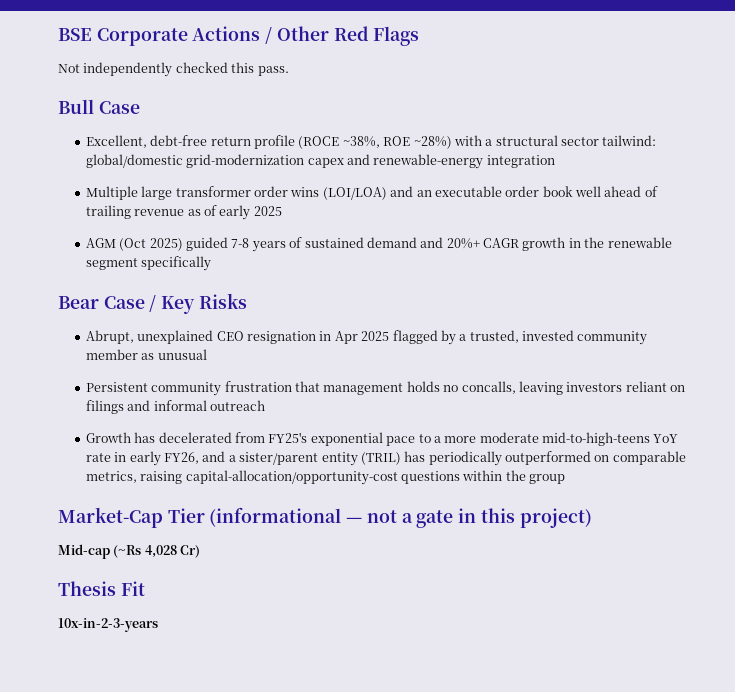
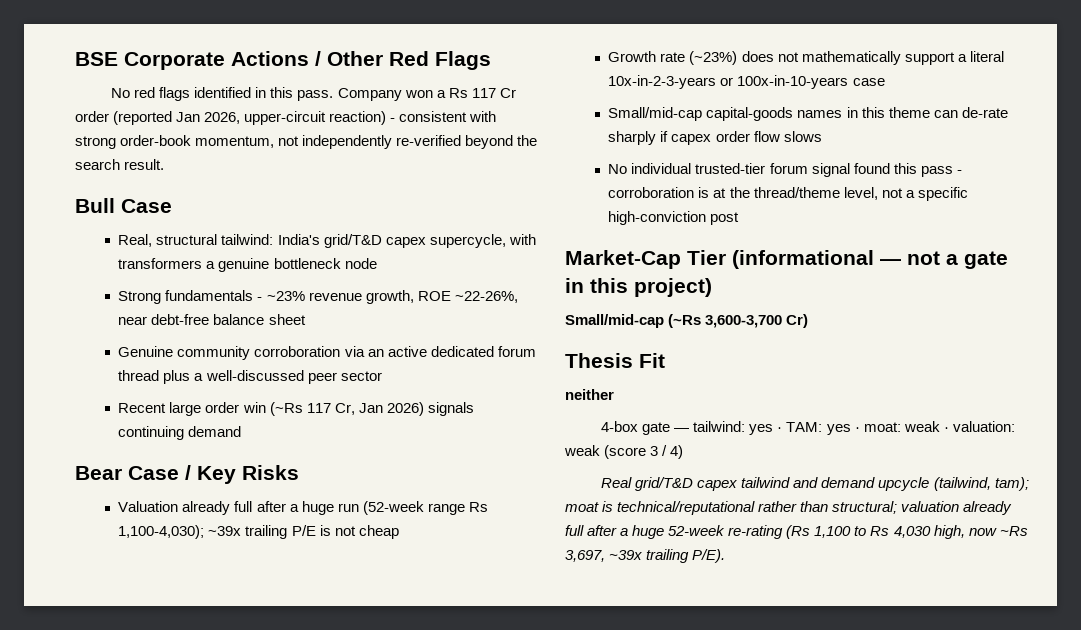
- Not independently checked this pass.
+ No red flags identified in this pass. Company won a Rs 117 Cr order (reported Jan 2026, upper-circuit reaction) - consistent with strong order-book momentum, not independently re-verified beyond the search result.
  Bull Case
- Excellent, debt-free return profile (ROCE ~38%, ROE ~28%) with a structural sector tailwind: global/domestic grid-modernization capex and renewable-energy integration
- Multiple large transformer order wins (LOI/LOA) and an executable order book well ahead of trailing revenue as of early 2025
- AGM (Oct 2025) guided 7-8 years of sustained demand and 20%+ CAGR growth in the renewable segment specifically
+ Real, structural tailwind: India's grid/T&D capex supercycle, with transformers a genuine bottleneck node
+ Strong fundamentals - ~23% revenue growth, ROE ~22-26%, near debt-free balance sheet
+ Genuine community corroboration via an active dedicated forum thread plus a well-discussed peer sector
+ Recent large order win (~Rs 117 Cr, Jan 2026) signals continuing demand
- Abrupt, unexplained CEO resignation in Apr 2025 flagged by a trusted, invested community member as unusual
- Persistent community frustration that management holds no concalls, leaving investors reliant on filings and informal outreach
- Growth has decelerated from FY25's exponential pace to a more moderate mid-to-high-teens YoY rate in early FY26, and a sister/parent entity (TRIL) has periodically outperformed on comparable metrics, raising capital-allocation/opportunity-cost questions within the group
+ Valuation already full after a huge run (52-week range Rs 1,100-4,030); ~39x trailing P/E is not cheap
+ Growth rate (~23%) does not mathematically support a literal 10x-in-2-3-years or 100x-in-10-years case
+ Small/mid-cap capital-goods names in this theme can de-rate sharply if capex order flow slows
+ No individual trusted-tier forum signal found this pass - corroboration is at the thread/theme level, not a specific high-conviction post
- Mid-cap (~Rs 4,028 Cr)
+ Small/mid-cap (~Rs 3,600-3,700 Cr)
- 10x-in-2-3-years
+ neither
+ 4-box gate — tailwind: yes · TAM: yes · moat: weak · valuation: weak (score 3 / 4)
+ Real grid/T&D capex tailwind and demand upcycle (tailwind, tam); moat is technical/reputational rather than structural; valuation already full after a huge 52-week re-rating (Rs 1,100 to Rs 4,030 high, now ~Rs 3,697, ~39x trailing P/E).

